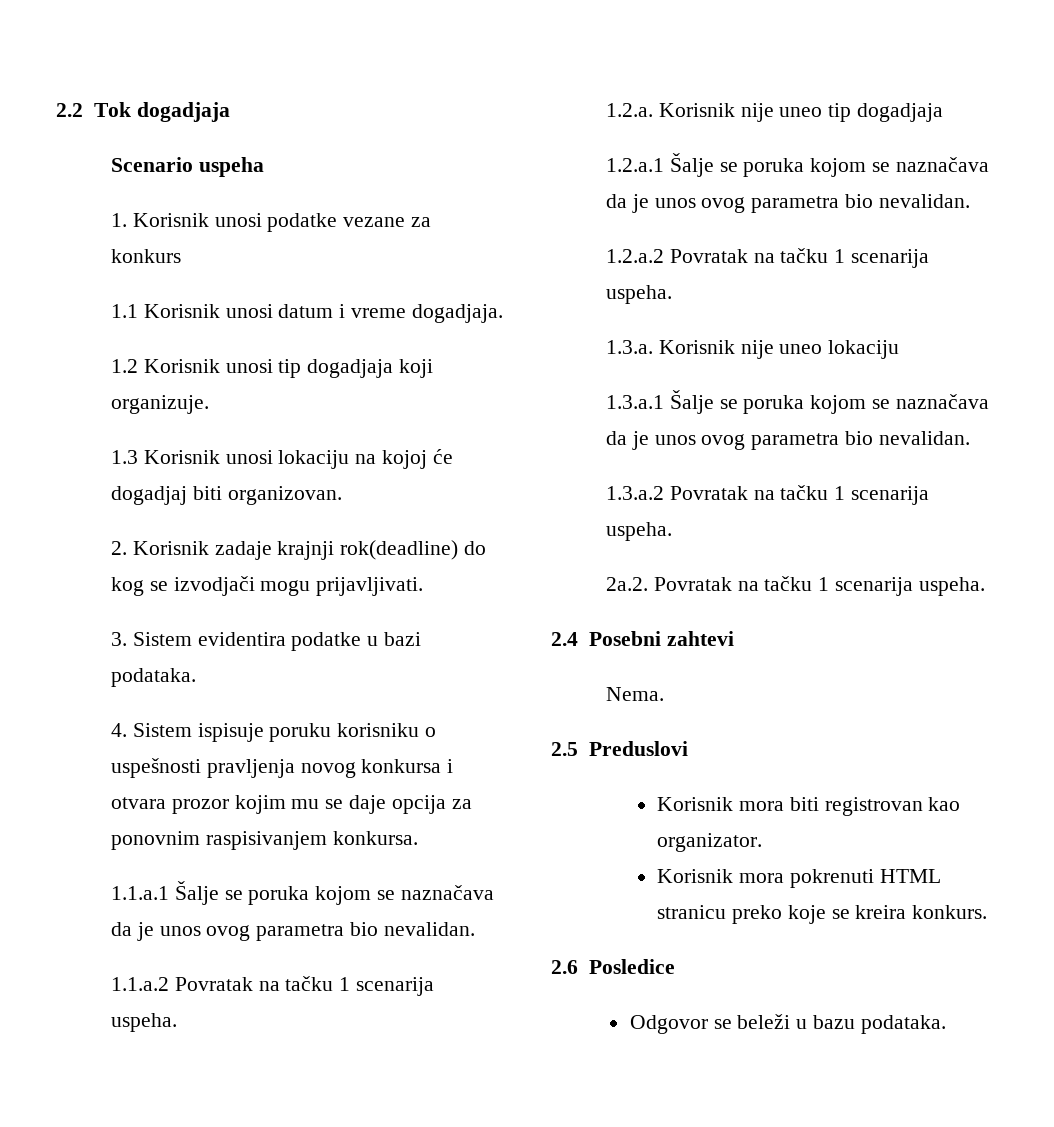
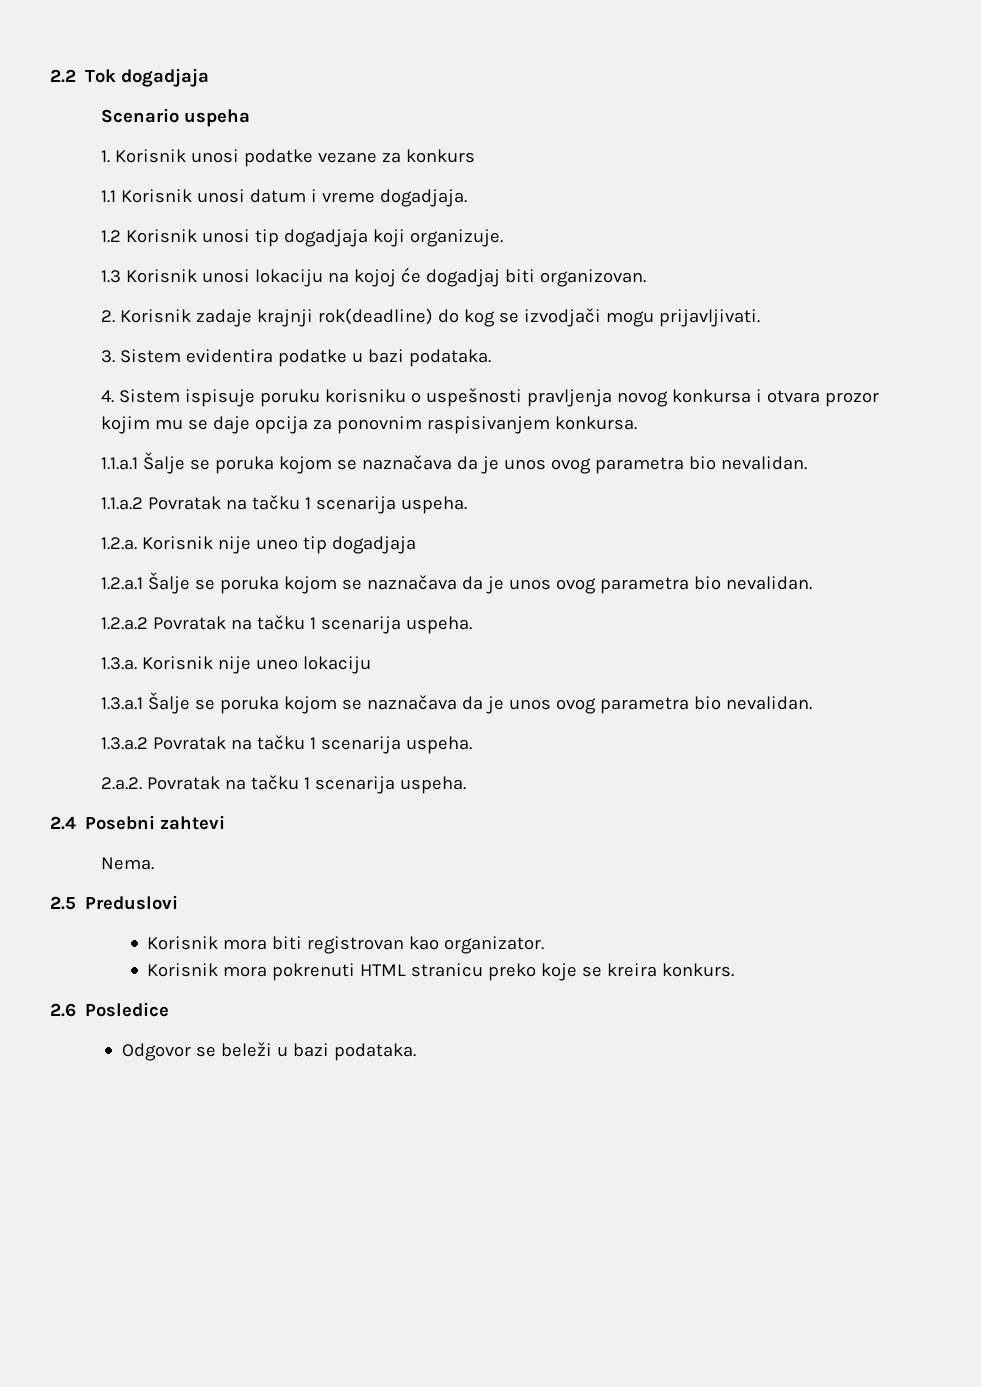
- 2a.2. Povratak na tačku 1 scenarija uspeha.
+ 2.a.2. Povratak na tačku 1 scenarija uspeha.
- Odgovor se beleži u bazu podataka.
+ Odgovor se beleži u bazi podataka.

